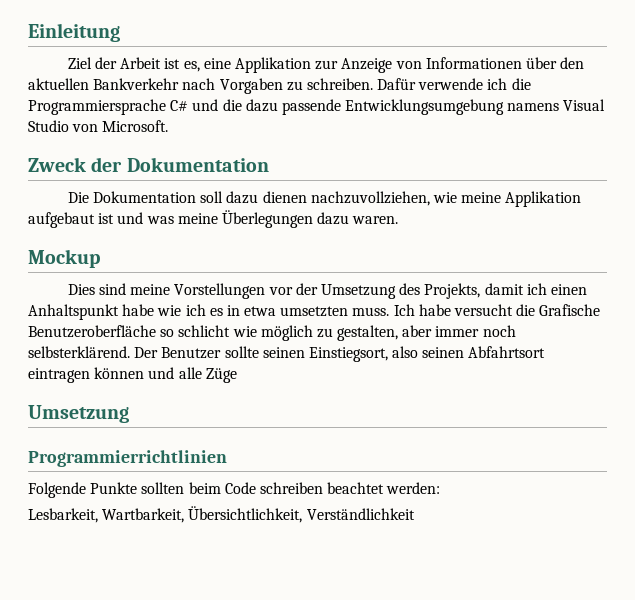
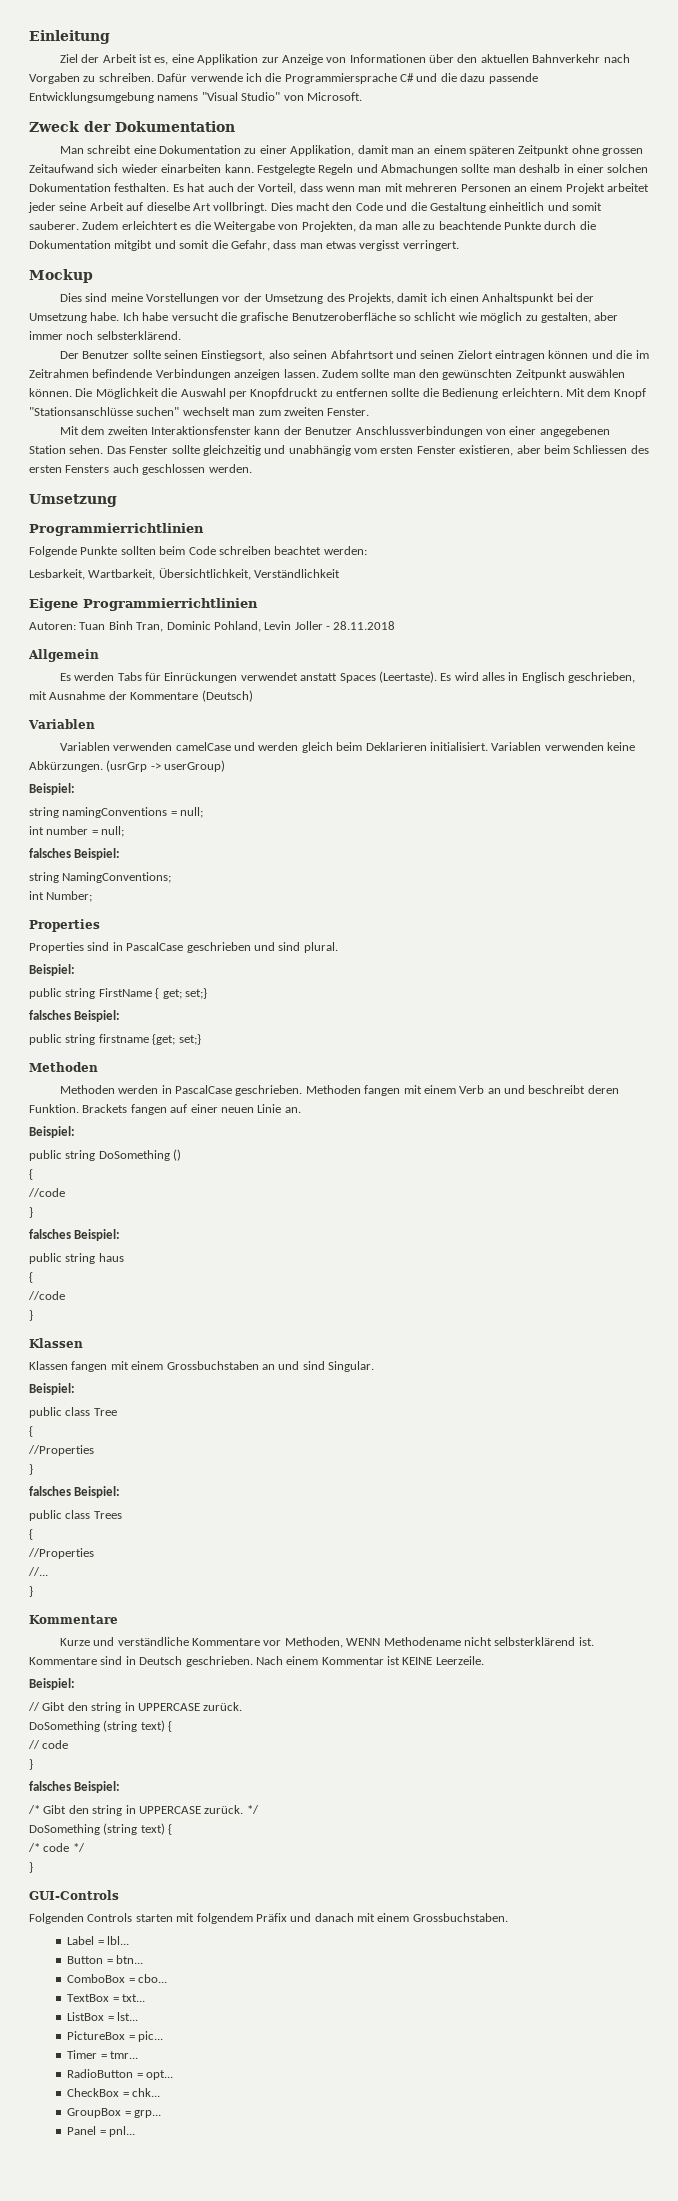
- Ziel der Arbeit ist es, eine Applikation zur Anzeige von Informationen über den aktuellen Bankverkehr nach Vorgaben zu schreiben.
+ Ziel der Arbeit ist es, eine Applikation zur Anzeige von Informationen über den aktuellen Bahnverkehr nach Vorgaben zu schreiben.
- Dafür verwende ich die Programmiersprache C# und die dazu passende Entwicklungsumgebung namens Visual Studio von Microsoft.
+ Dafür verwende ich die Programmiersprache C# und die dazu passende Entwicklungsumgebung namens "Visual Studio" von Microsoft.
- Die Dokumentation soll dazu dienen nachzuvollziehen, wie meine Applikation aufgebaut ist und was meine Überlegungen dazu waren.
+ Man schreibt eine Dokumentation zu einer Applikation, damit man an einem späteren Zeitpunkt ohne grossen Zeitaufwand sich wieder einarbeiten kann. Festgelegte Regeln und Abmachungen sollte man deshalb in einer solchen Dokumentation festhalten. Es hat auch der Vorteil, dass wenn man mit mehreren Personen an einem Projekt arbeitet jeder seine Arbeit auf dieselbe Art vollbringt. Dies macht den Code und die Gestaltung einheitlich und somit sauberer. Zudem erleichtert es die Weitergabe von Projekten, da man alle zu beachtende Punkte durch die Dokumentation mitgibt und somit die Gefahr, dass man etwas vergisst verringert.
- Dies sind meine Vorstellungen vor der Umsetzung des Projekts, damit ich einen Anhaltspunkt habe wie ich es in etwa umsetzten muss.
+ Dies sind meine Vorstellungen vor der Umsetzung des Projekts, damit ich einen Anhaltspunkt bei der Umsetzung habe.
- Ich habe versucht die Grafische Benutzeroberfläche so schlicht wie möglich zu gestalten, aber immer noch selbsterklärend. Der Benutzer sollte seinen Einstiegsort, also seinen Abfahrtsort eintragen können und alle Züge
+ Ich habe versucht die grafische Benutzeroberfläche so schlicht wie möglich zu gestalten, aber immer noch selbsterklärend.
+ Der Benutzer sollte seinen Einstiegsort, also seinen Abfahrtsort und seinen Zielort eintragen können und die im Zeitrahmen befindende Verbindungen anzeigen lassen. Zudem sollte man den gewünschten Zeitpunkt auswählen können. Die Möglichkeit die Auswahl per Knopfdruckt zu entfernen sollte die Bedienung erleichtern. Mit dem Knopf "Stationsanschlüsse suchen" wechselt man zum zweiten Fenster.
+ Mit dem zweiten Interaktionsfenster kann der Benutzer Anschlussverbindungen von einer angegebenen Station sehen. Das Fenster sollte gleichzeitig und unabhängig vom ersten Fenster existieren, aber beim Schliessen des ersten Fensters auch geschlossen werden.
+ Eigene Programmierrichtlinien
+ Autoren: Tuan Binh Tran, Dominic Pohland, Levin Joller - 28.11.2018
+ Allgemein
+ Es werden Tabs für Einrückungen verwendet anstatt Spaces (Leertaste). Es wird alles in Englisch geschrieben, mit Ausnahme der Kommentare (Deutsch)
+ Variablen
+ Variablen verwenden camelCase und werden gleich beim Deklarieren initialisiert. Variablen verwenden keine Abkürzungen. (usrGrp -> userGroup)
+ Beispiel:
+ string namingConventions = null;
+ int number = null;
+ falsches Beispiel:
+ string NamingConventions;
+ int Number;
+ Properties
+ Properties sind in PascalCase geschrieben und sind plural.
+ Beispiel:
+ public string FirstName { get; set;}
+ falsches Beispiel:
+ public string firstname {get; set;}
+ Methoden
+ Methoden werden in PascalCase geschrieben. Methoden fangen mit einem Verb an und beschreibt deren Funktion. Brackets fangen auf einer neuen Linie an.
+ Beispiel:
+ public string DoSomething ()
+ {
+ //code
+ }
+ falsches Beispiel:
+ public string haus
+ {
+ //code
+ }
+ Klassen
+ Klassen fangen mit einem Grossbuchstaben an und sind Singular.
+ Beispiel:
+ public class Tree
+ {
+ //Properties
+ }
+ falsches Beispiel:
+ public class Trees
+ {
+ //Properties
+ //...
+ }
+ Kommentare
+ Kurze und verständliche Kommentare vor Methoden, WENN Methodename nicht selbsterklärend ist. Kommentare sind in Deutsch geschrieben. Nach einem Kommentar ist KEINE Leerzeile.
+ Beispiel:
+ // Gibt den string in UPPERCASE zurück.
+ DoSomething (string text) {
+ // code
+ }
+ falsches Beispiel:
+ /* Gibt den string in UPPERCASE zurück. */
+ DoSomething (string text) {
+ /* code */
+ }
+ GUI-Controls
+ Folgenden Controls starten mit folgendem Präfix und danach mit einem Grossbuchstaben.
+ Label = lbl...
+ Button = btn...
+ ComboBox = cbo...
+ TextBox = txt...
+ ListBox = lst...
+ PictureBox = pic...
+ Timer = tmr...
+ RadioButton = opt...
+ CheckBox = chk...
+ GroupBox = grp...
+ Panel = pnl...

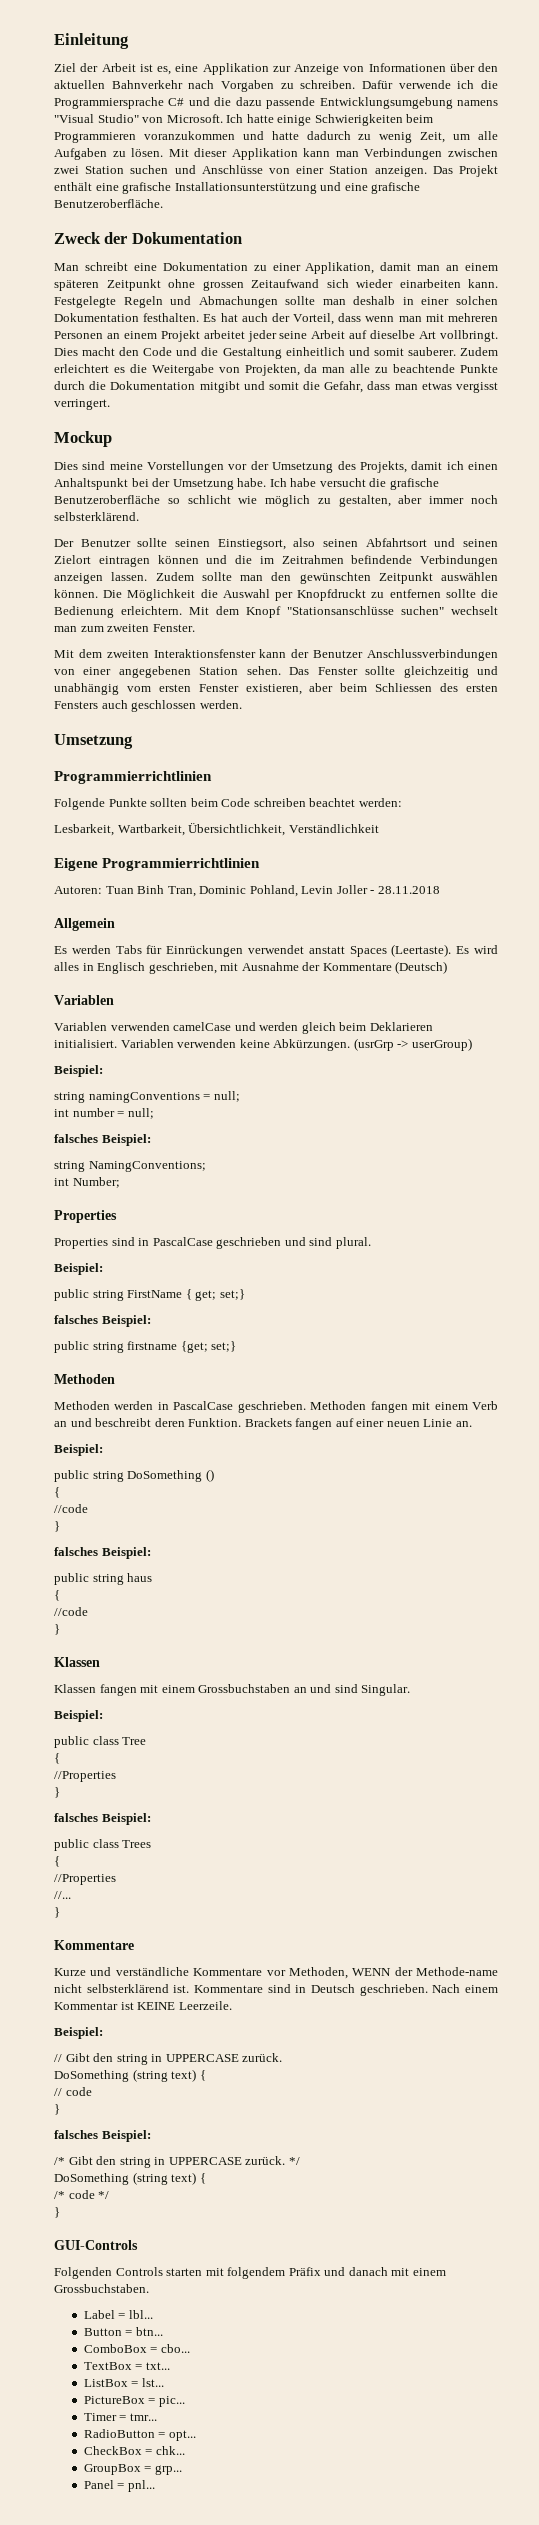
+ Ich hatte einige Schwierigkeiten beim Programmieren voranzukommen und hatte dadurch zu wenig Zeit, um alle Aufgaben zu lösen. Mit dieser Applikation kann man Verbindungen zwischen zwei Station suchen und Anschlüsse von einer Station anzeigen. Das Projekt enthält eine grafische Installationsunterstützung und eine grafische Benutzeroberfläche.
- Kurze und verständliche Kommentare vor Methoden, WENN Methodename nicht selbsterklärend ist.
+ Kurze und verständliche Kommentare vor Methoden, WENN der Methode-name nicht selbsterklärend ist.

